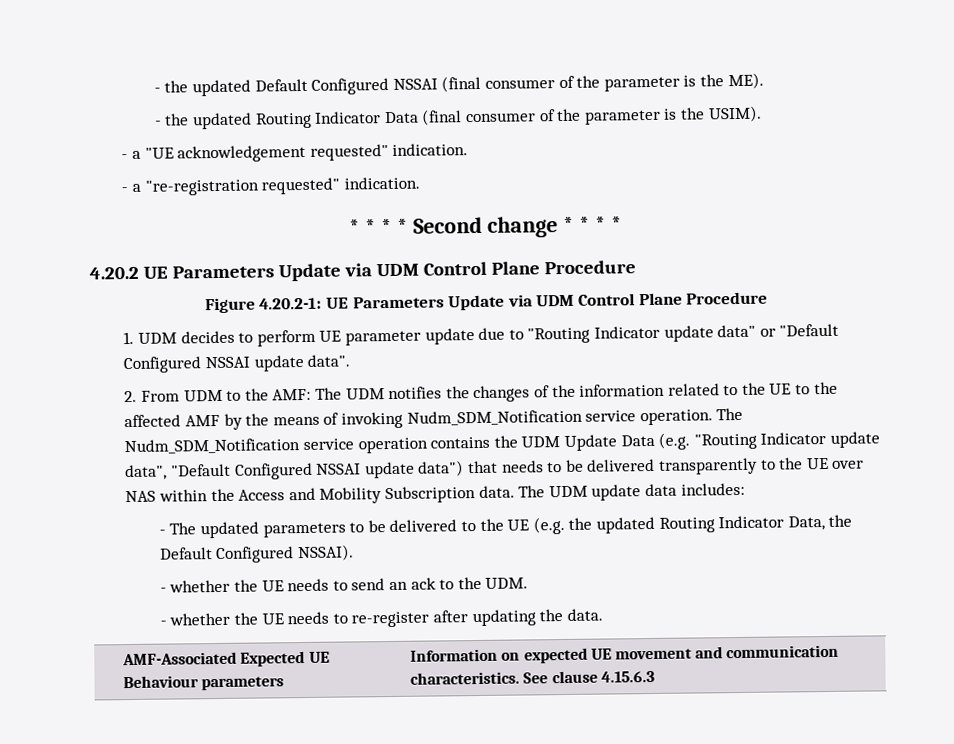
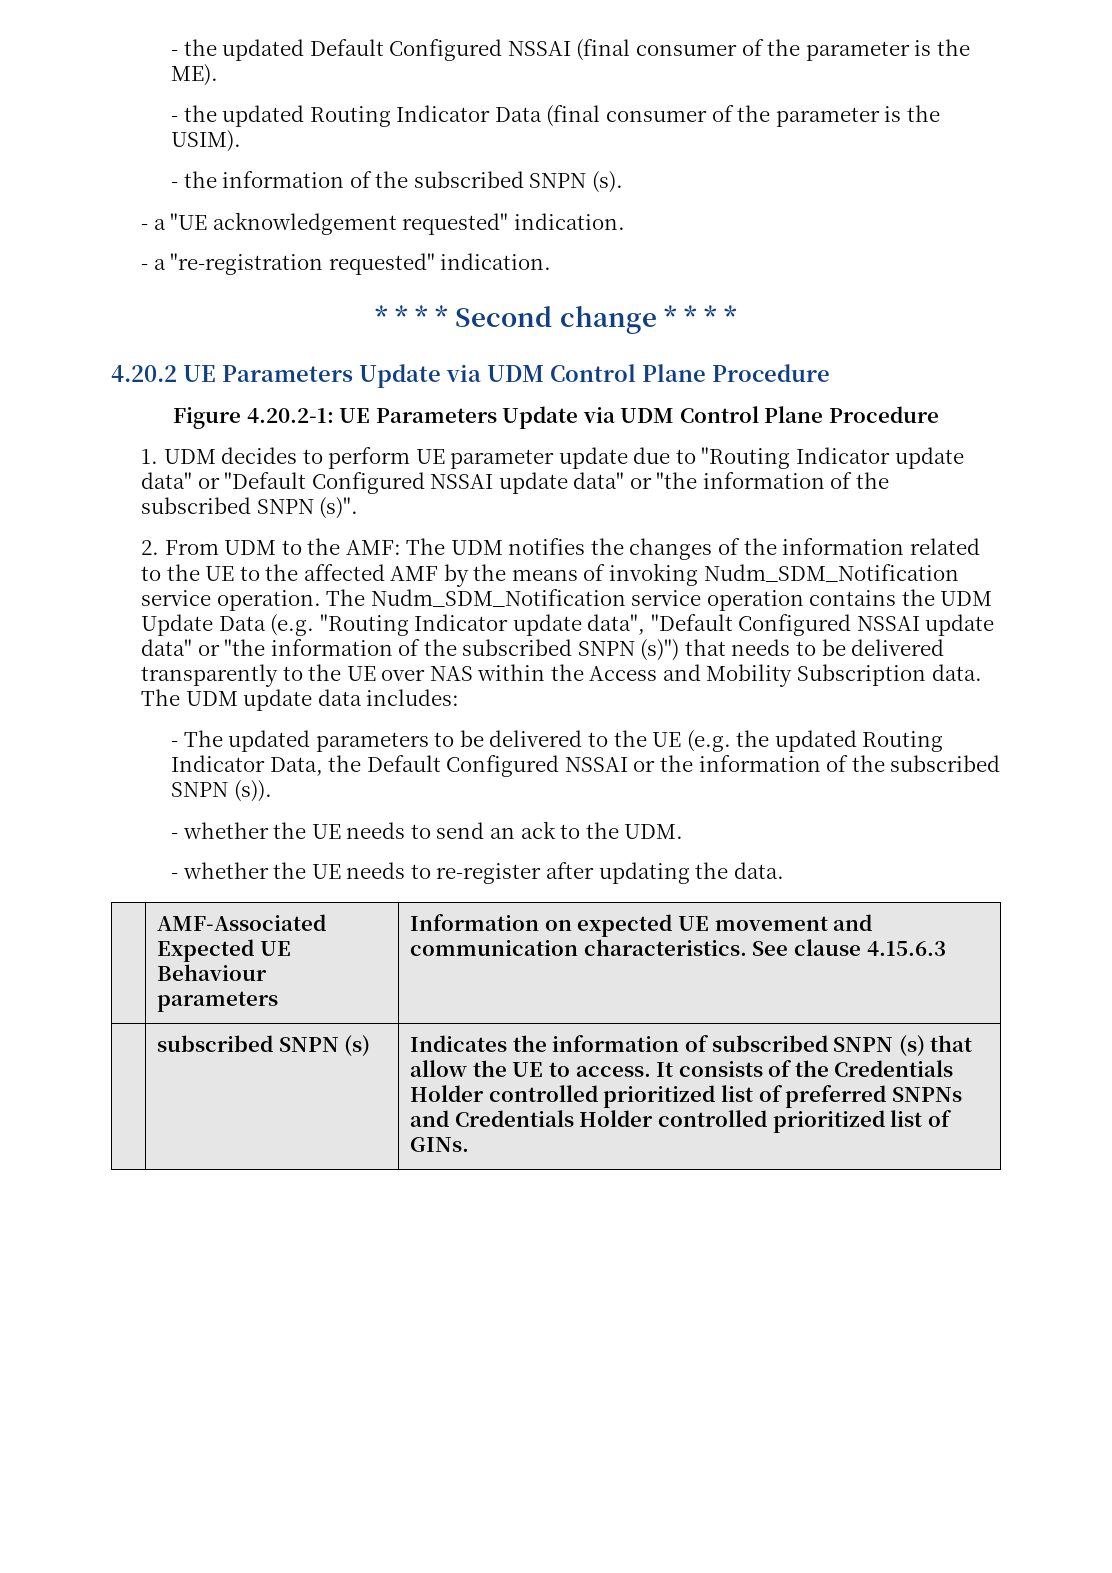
+ - the information of the subscribed SNPN (s).
- 1. UDM decides to perform UE parameter update due to "Routing Indicator update data" or "Default Configured NSSAI update data".
+ 1. UDM decides to perform UE parameter update due to "Routing Indicator update data" or "Default Configured NSSAI update data" or "the information of the subscribed SNPN (s)".
- The Nudm_SDM_Notification service operation contains the UDM Update Data (e.g. "Routing Indicator update data", "Default Configured NSSAI update data") that needs to be delivered transparently to the UE over NAS within the Access and Mobility Subscription data.
+ The Nudm_SDM_Notification service operation contains the UDM Update Data (e.g. "Routing Indicator update data", "Default Configured NSSAI update data" or "the information of the subscribed SNPN (s)") that needs to be delivered transparently to the UE over NAS within the Access and Mobility Subscription data.
- - The updated parameters to be delivered to the UE (e.g. the updated Routing Indicator Data, the Default Configured NSSAI).
+ - The updated parameters to be delivered to the UE (e.g. the updated Routing Indicator Data, the Default Configured NSSAI or the information of the subscribed SNPN (s)).
+ | subscribed SNPN (s) | Indicates the information of subscribed SNPN (s) that allow the UE to access. It consists of the Credentials Holder controlled prioritized list of preferred SNPNs and Credentials Holder controlled prioritized list of GINs.

